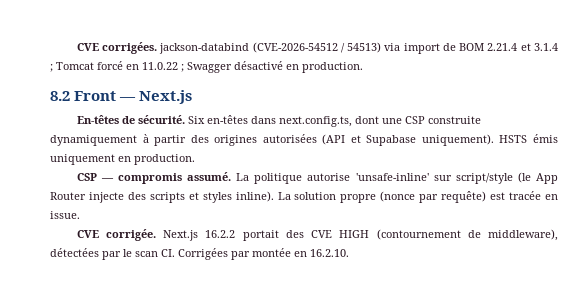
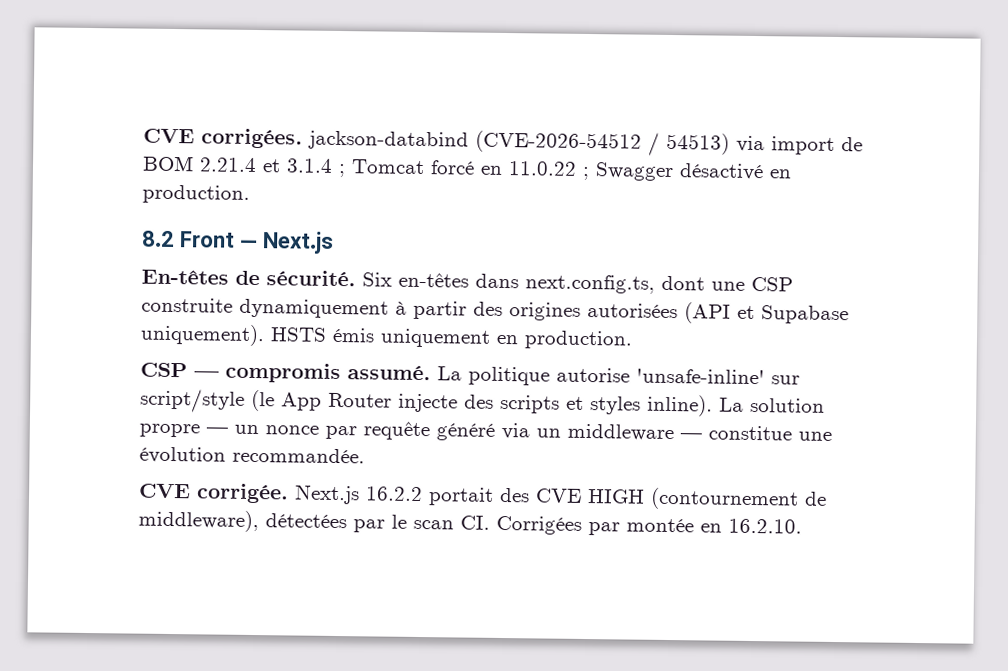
- La solution propre (nonce par requête) est tracée en issue.
+ La solution propre — un nonce par requête généré via un middleware — constitue une évolution recommandée.

